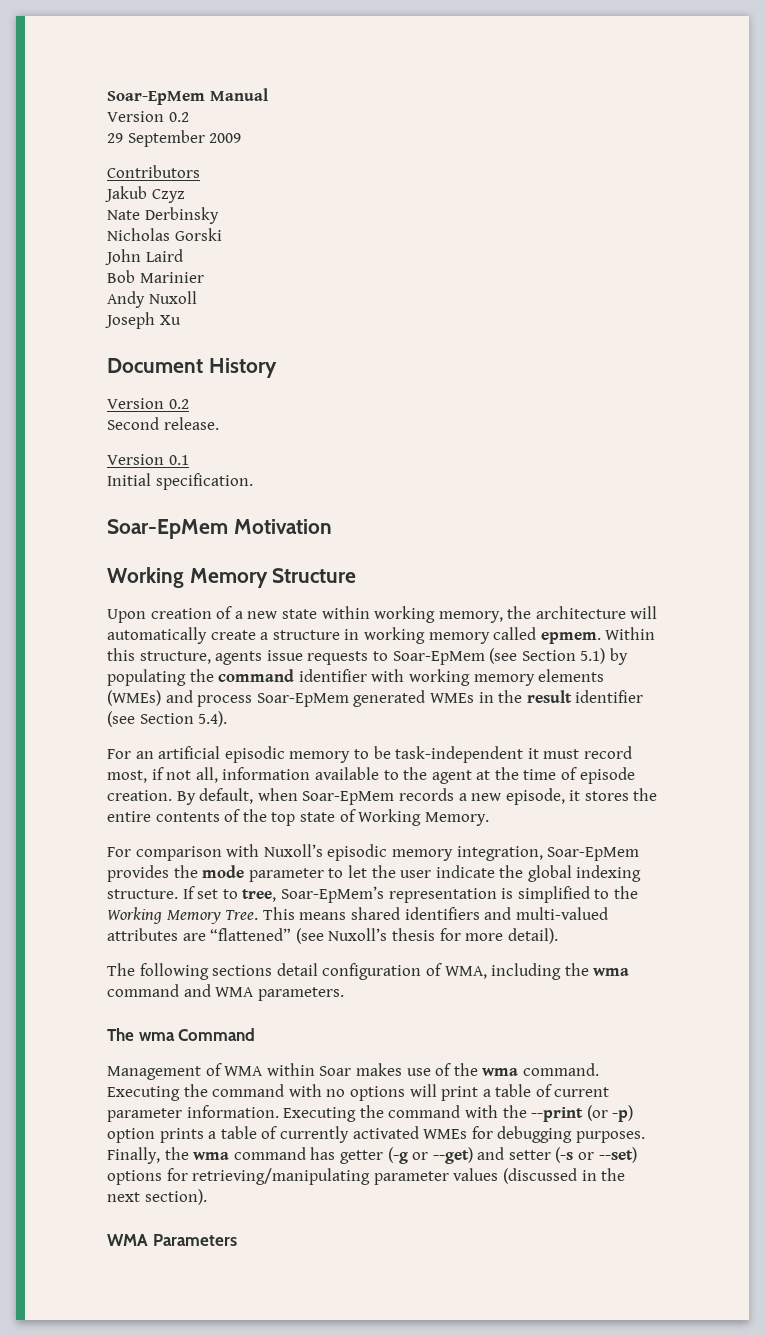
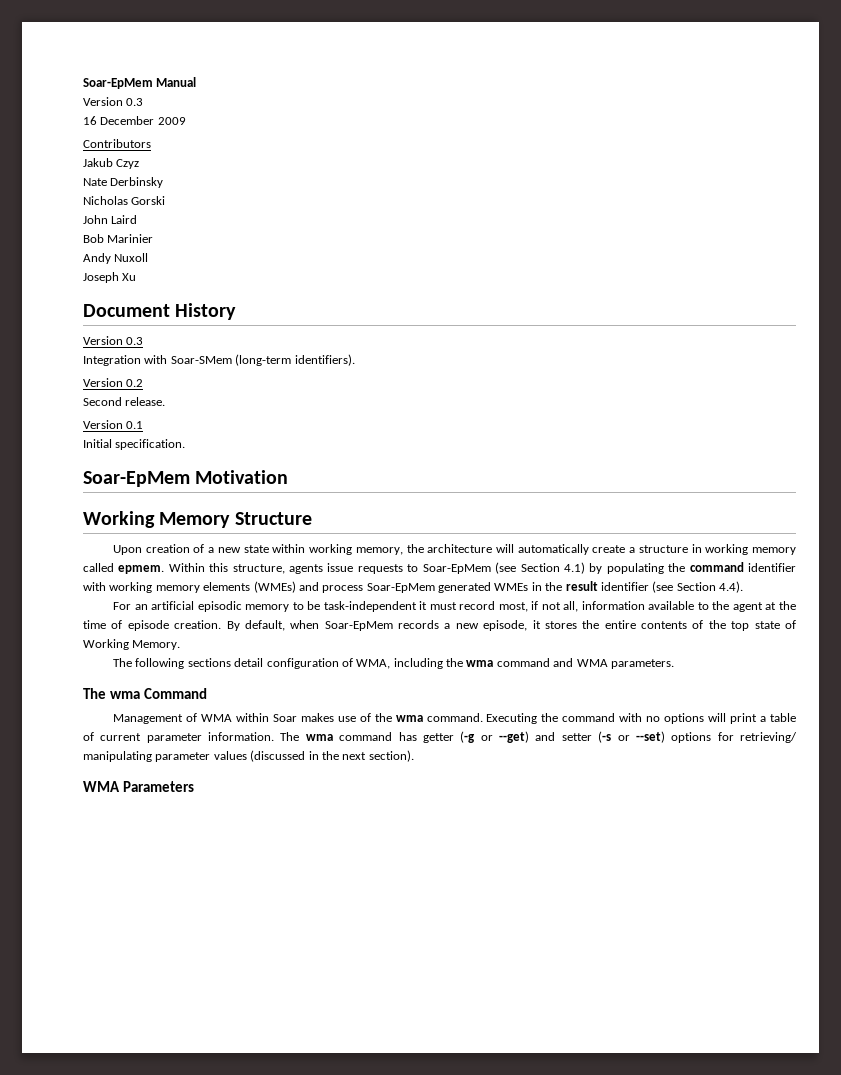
  Soar-EpMem Manual
- Version 0.2
- 29 September 2009
+ Version 0.3
+ 16 December 2009
  Document History
+ Version 0.3
+ Integration with Soar-SMem (long-term identifiers).
- Within this structure, agents issue requests to Soar-EpMem (see Section 5.1) by populating the command identifier with working memory elements (WMEs) and process Soar-EpMem generated WMEs in the result identifier (see Section 5.4).
+ Within this structure, agents issue requests to Soar-EpMem (see Section 4.1) by populating the command identifier with working memory elements (WMEs) and process Soar-EpMem generated WMEs in the result identifier (see Section 4.4).
- For comparison with Nuxoll’s episodic memory integration, Soar-EpMem provides the mode parameter to let the user indicate the global indexing structure. If set to tree, Soar-EpMem’s representation is simplified to the Working Memory Tree. This means shared identifiers and multi-valued attributes are “flattened” (see Nuxoll’s thesis for more detail).
- Executing the command with the --print (or -p) option prints a table of currently activated WMEs for debugging purposes. Finally, the wma command has getter (-g or --get) and setter (-s or --set) options for retrieving/manipulating parameter values (discussed in the next section).
+ The wma command has getter (-g or --get) and setter (-s or --set) options for retrieving/ manipulating parameter values (discussed in the next section).

